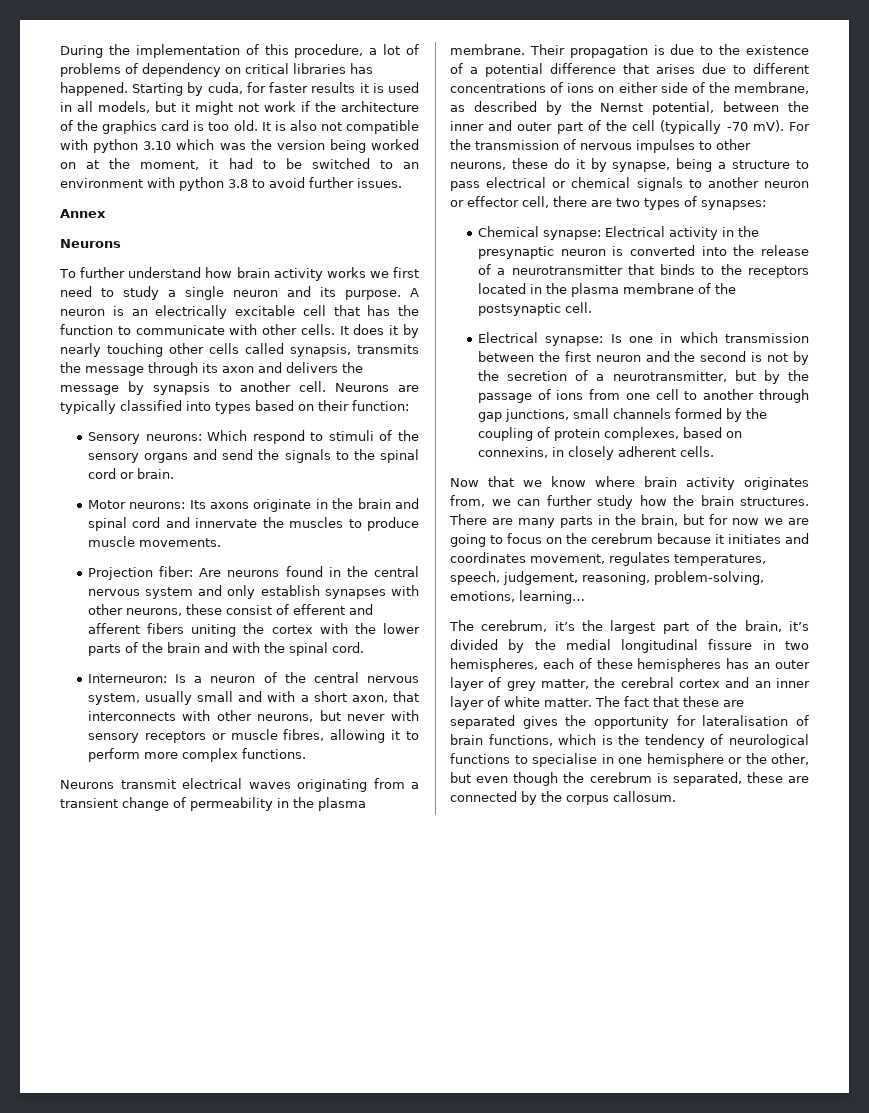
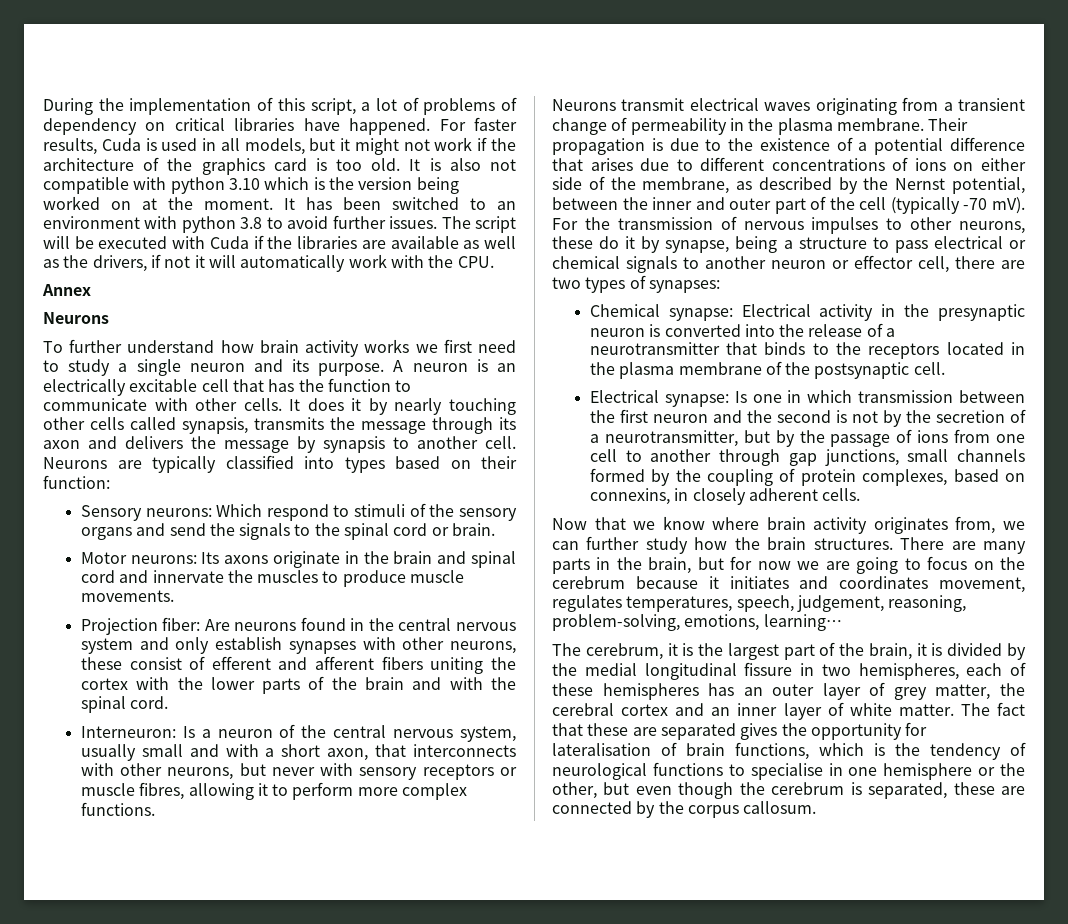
- During the implementation of this procedure, a lot of problems of dependency on critical libraries has happened. Starting by cuda, for faster results it is used in all models, but it might not work if the architecture of the graphics card is too old.
+ During the implementation of this script, a lot of problems of dependency on critical libraries have happened. For faster results, Cuda is used in all models, but it might not work if the architecture of the graphics card is too old.
- It is also not compatible with python 3.10 which was the version being worked on at the moment, it had to be switched to an environment with python 3.8 to avoid further issues.
+ It is also not compatible with python 3.10 which is the version being worked on at the moment. It has been switched to an environment with python 3.8 to avoid further issues. The script will be executed with Cuda if the libraries are available as well as the drivers, if not it will automatically work with the CPU.
- The cerebrum, it’s the largest part of the brain, it’s divided by the medial longitudinal fissure in two hemispheres, each of these hemispheres has an outer layer of grey matter, the cerebral cortex and an inner layer of white matter.
+ The cerebrum, it is the largest part of the brain, it is divided by the medial longitudinal fissure in two hemispheres, each of these hemispheres has an outer layer of grey matter, the cerebral cortex and an inner layer of white matter.

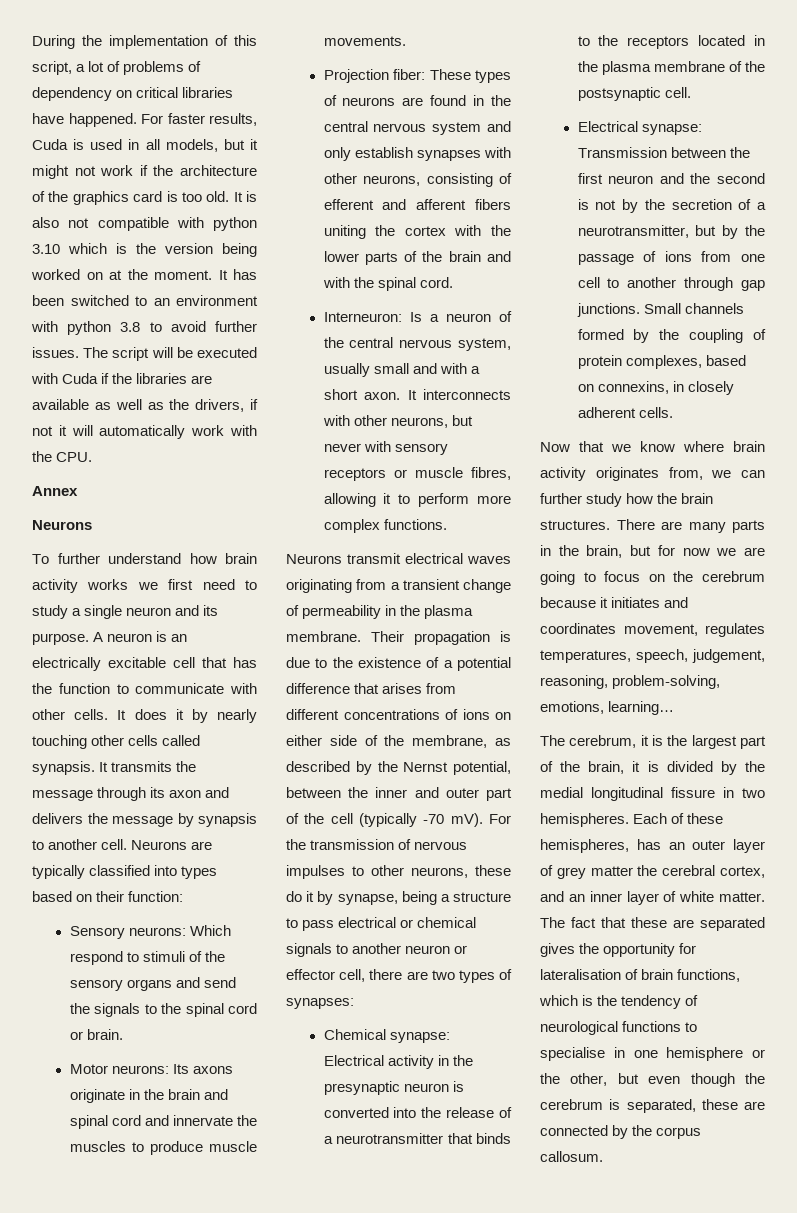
- It does it by nearly touching other cells called synapsis, transmits the message through its axon and delivers the message by synapsis to another cell.
+ It does it by nearly touching other cells called synapsis. It transmits the message through its axon and delivers the message by synapsis to another cell.
- Projection fiber: Are neurons found in the central nervous system and only establish synapses with other neurons, these consist of efferent and afferent fibers uniting the cortex with the lower parts of the brain and with the spinal cord.
+ Projection fiber: These types of neurons are found in the central nervous system and only establish synapses with other neurons, consisting of efferent and afferent fibers uniting the cortex with the lower parts of the brain and with the spinal cord.
- Interneuron: Is a neuron of the central nervous system, usually small and with a short axon, that interconnects with other neurons, but never with sensory receptors or muscle fibres, allowing it to perform more complex functions.
+ Interneuron: Is a neuron of the central nervous system, usually small and with a short axon. It interconnects with other neurons, but never with sensory receptors or muscle fibres, allowing it to perform more complex functions.
- Their propagation is due to the existence of a potential difference that arises due to different concentrations of ions on either side of the membrane, as described by the Nernst potential, between the inner and outer part of the cell (typically -70 mV).
+ Their propagation is due to the existence of a potential difference that arises from different concentrations of ions on either side of the membrane, as described by the Nernst potential, between the inner and outer part of the cell (typically -70 mV).
- Electrical synapse: Is one in which transmission between the first neuron and the second is not by the secretion of a neurotransmitter, but by the passage of ions from one cell to another through gap junctions, small channels formed by the coupling of protein complexes, based on connexins, in closely adherent cells.
+ Electrical synapse: Transmission between the first neuron and the second is not by the secretion of a neurotransmitter, but by the passage of ions from one cell to another through gap junctions. Small channels formed by the coupling of protein complexes, based on connexins, in closely adherent cells.
- The cerebrum, it is the largest part of the brain, it is divided by the medial longitudinal fissure in two hemispheres, each of these hemispheres has an outer layer of grey matter, the cerebral cortex and an inner layer of white matter.
+ The cerebrum, it is the largest part of the brain, it is divided by the medial longitudinal fissure in two hemispheres. Each of these hemispheres, has an outer layer of grey matter the cerebral cortex, and an inner layer of white matter.

